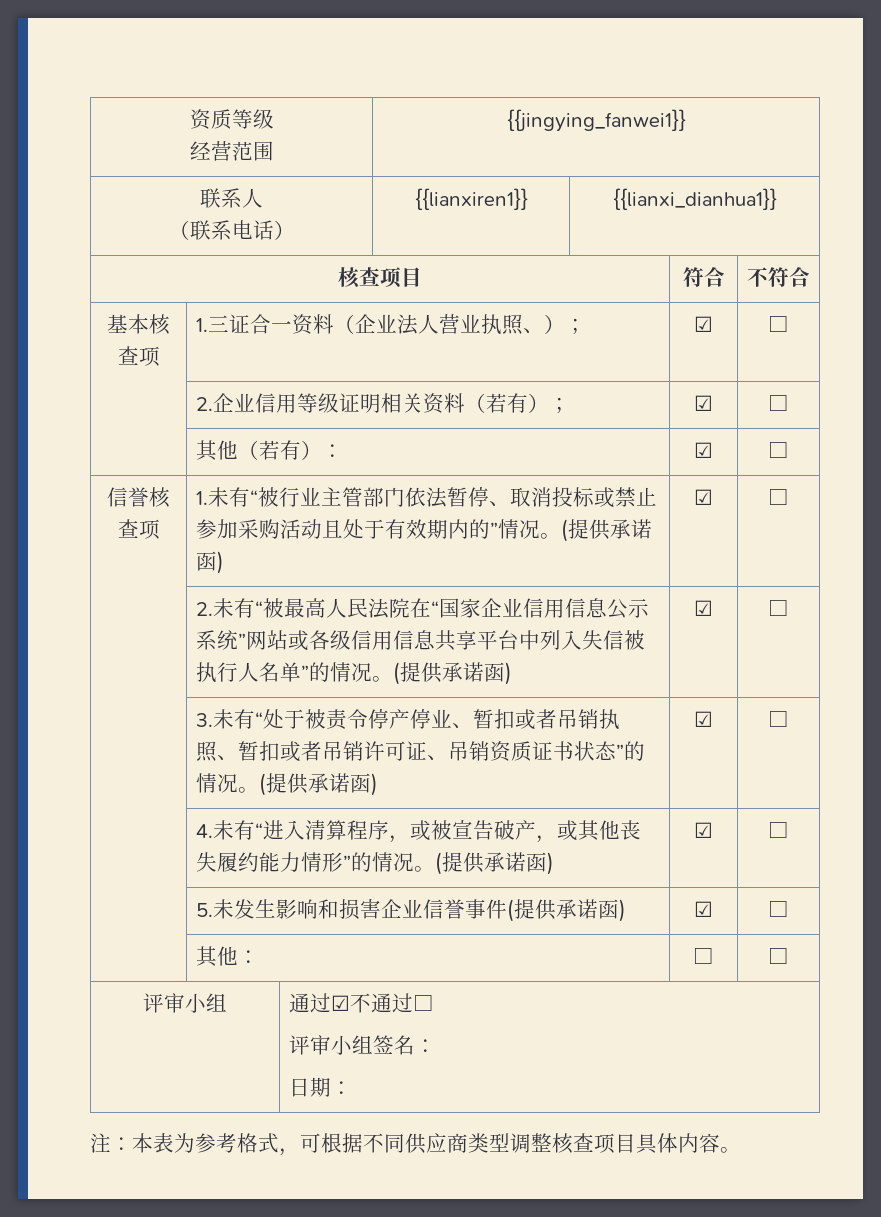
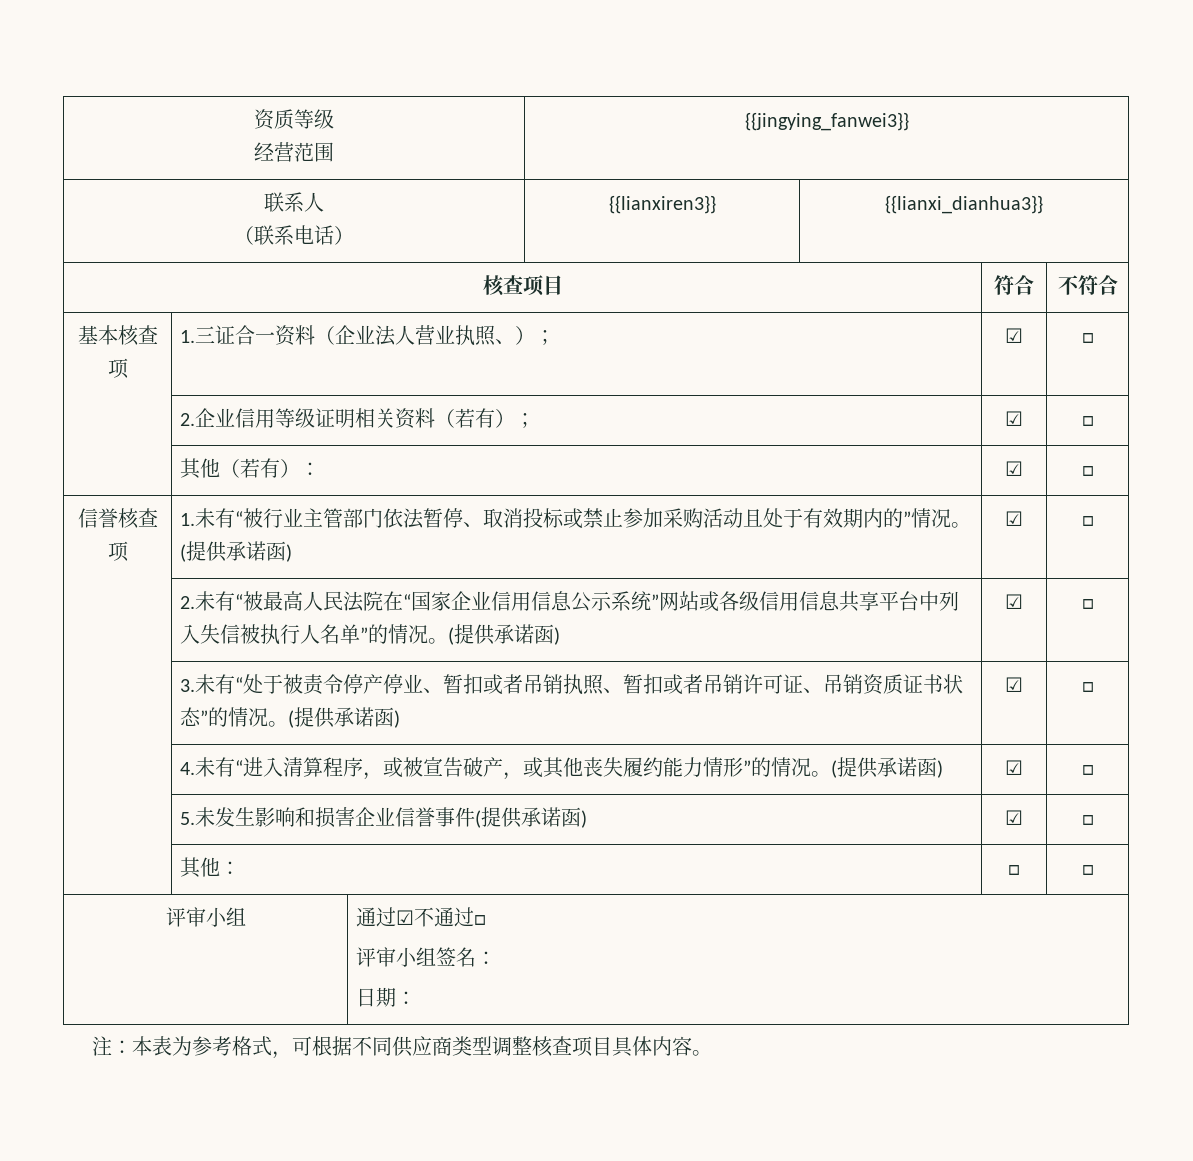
  资质等级
- 经营范围 | {{jingying_fanwei1}}
+ 经营范围 | {{jingying_fanwei3}}
  联系人
- （联系电话） | {{lianxiren1}} | {{lianxi_dianhua1}}
+ （联系电话） | {{lianxiren3}} | {{lianxi_dianhua3}}

